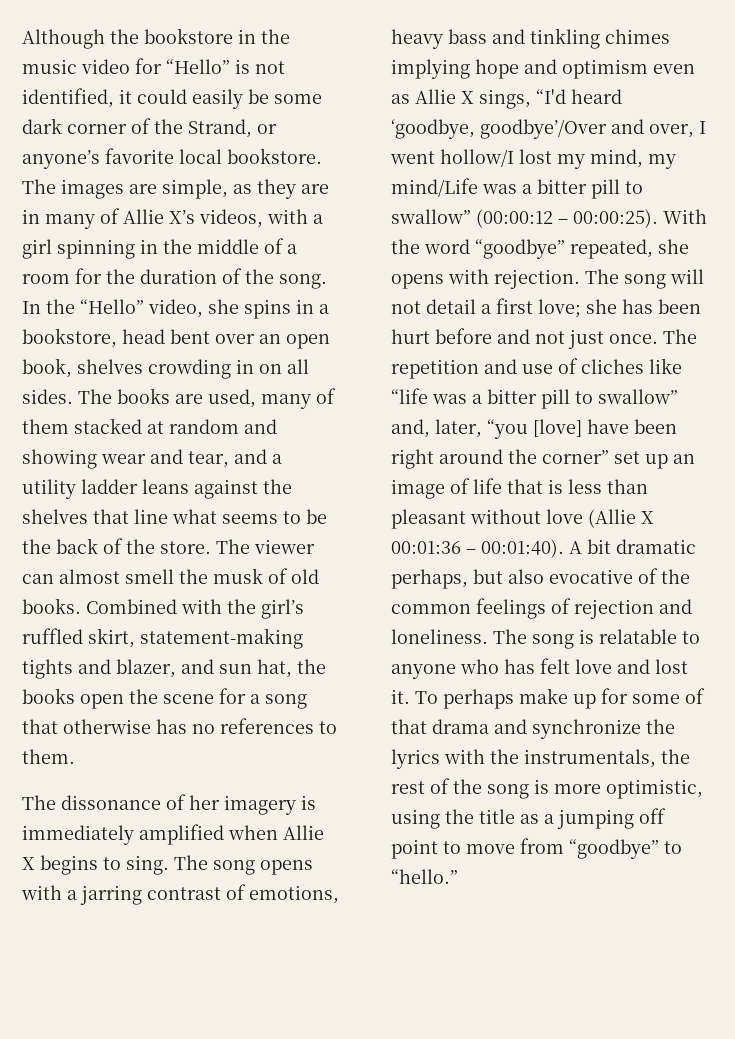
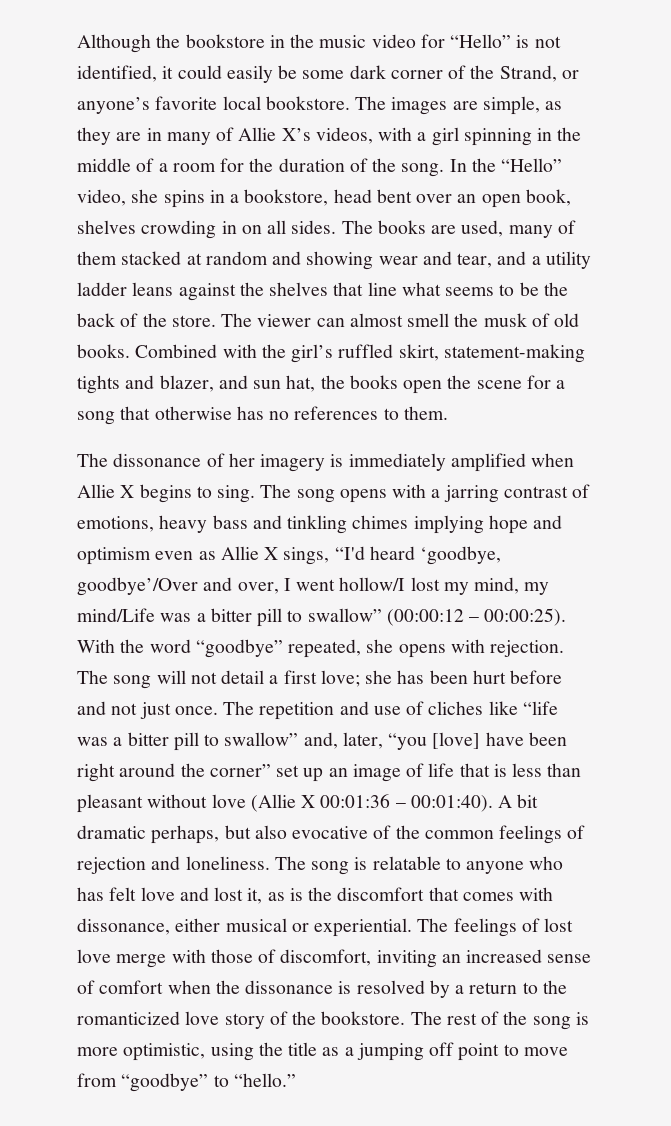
- The song is relatable to anyone who has felt love and lost it. To perhaps make up for some of that drama and synchronize the lyrics with the instrumentals, the rest of the song is more optimistic, using the title as a jumping off point to move from “goodbye” to “hello.”
+ The song is relatable to anyone who has felt love and lost it, as is the discomfort that comes with dissonance, either musical or experiential. The feelings of lost love merge with those of discomfort, inviting an increased sense of comfort when the dissonance is resolved by a return to the romanticized love story of the bookstore. The rest of the song is more optimistic, using the title as a jumping off point to move from “goodbye” to “hello.”

